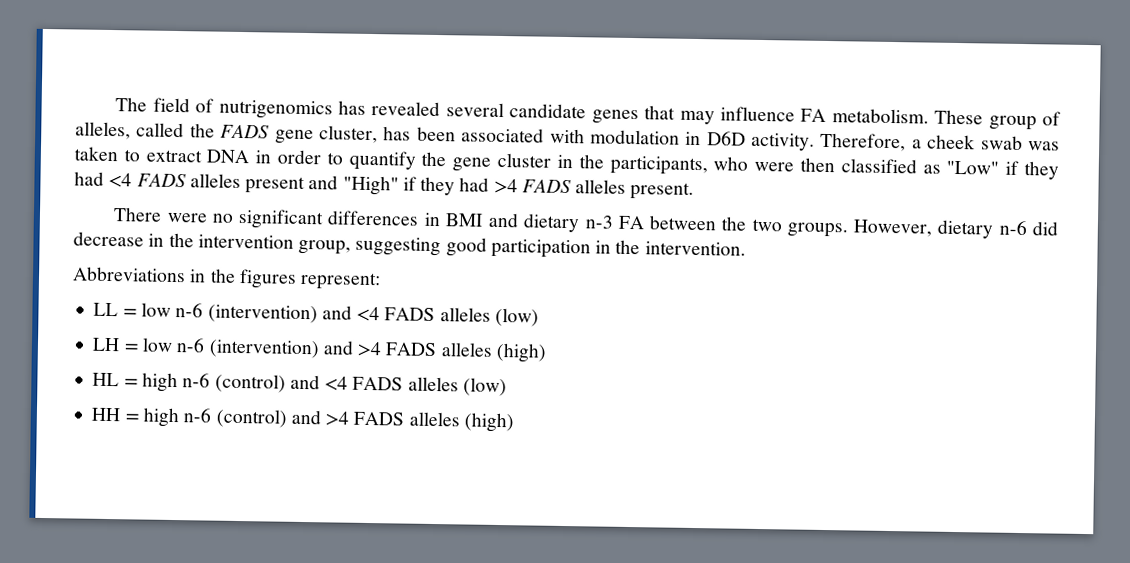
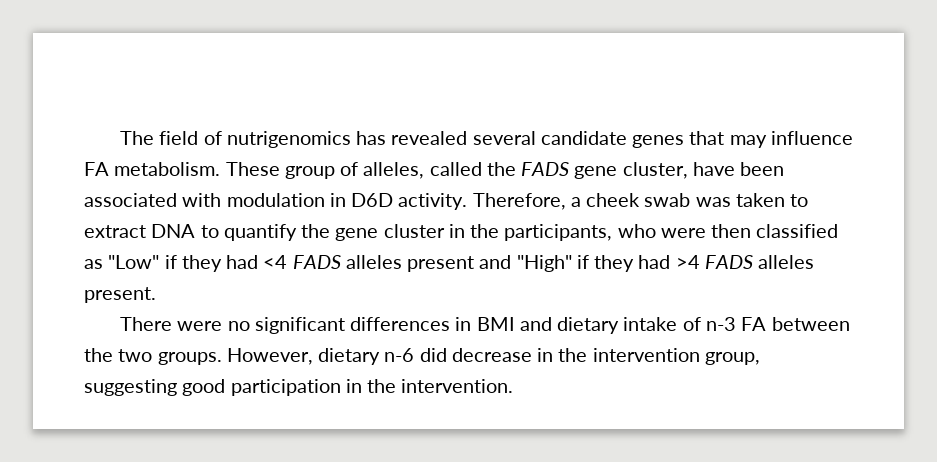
- These group of alleles, called the FADS gene cluster, has been associated with modulation in D6D activity.
+ These group of alleles, called the FADS gene cluster, have been associated with modulation in D6D activity.
- Therefore, a cheek swab was taken to extract DNA in order to quantify the gene cluster in the participants, who were then classified as "Low" if they had <4 FADS alleles present and "High" if they had >4 FADS alleles present.
+ Therefore, a cheek swab was taken to extract DNA to quantify the gene cluster in the participants, who were then classified as "Low" if they had <4 FADS alleles present and "High" if they had >4 FADS alleles present.
- There were no significant differences in BMI and dietary n-3 FA between the two groups.
+ There were no significant differences in BMI and dietary intake of n-3 FA between the two groups.
- Abbreviations in the figures represent:
- LL = low n-6 (intervention) and <4 FADS alleles (low)
- LH = low n-6 (intervention) and >4 FADS alleles (high)
- HL = high n-6 (control) and <4 FADS alleles (low)
- HH = high n-6 (control) and >4 FADS alleles (high)

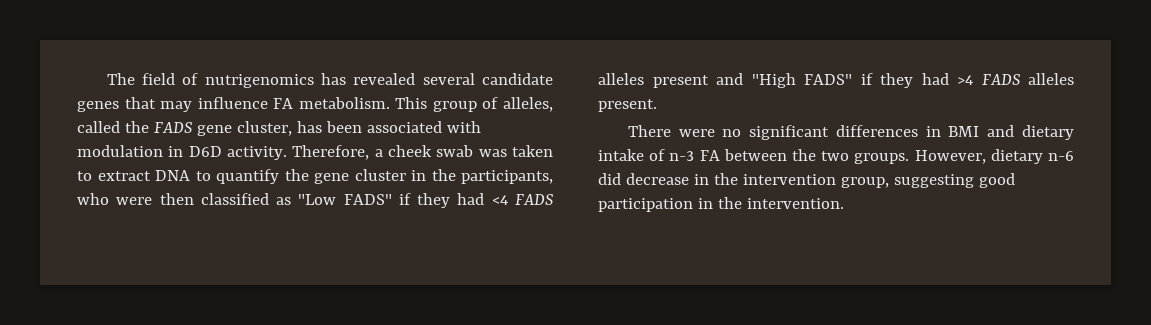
- These group of alleles, called the FADS gene cluster, have been associated with modulation in D6D activity.
+ This group of alleles, called the FADS gene cluster, has been associated with modulation in D6D activity.
- Therefore, a cheek swab was taken to extract DNA to quantify the gene cluster in the participants, who were then classified as "Low" if they had <4 FADS alleles present and "High" if they had >4 FADS alleles present.
+ Therefore, a cheek swab was taken to extract DNA to quantify the gene cluster in the participants, who were then classified as "Low FADS" if they had <4 FADS alleles present and "High FADS" if they had >4 FADS alleles present.

